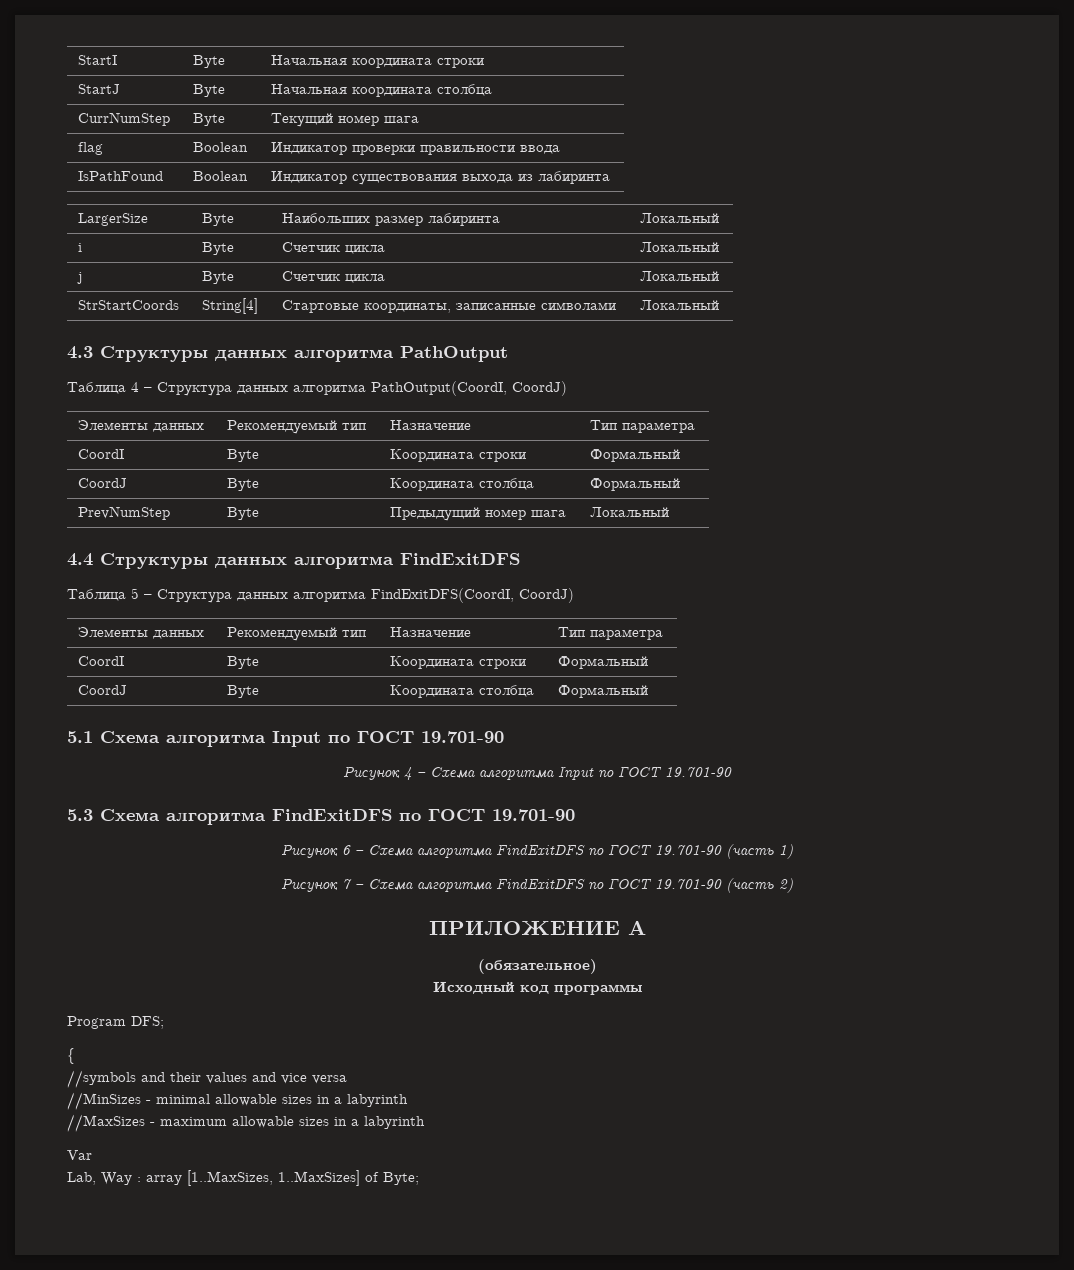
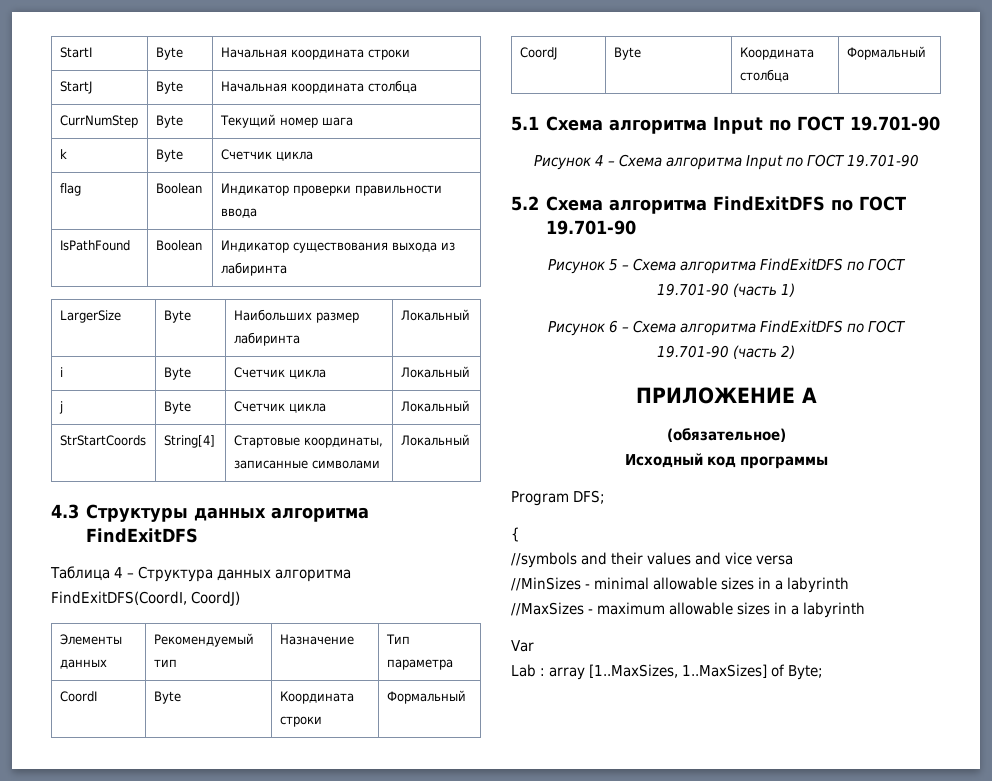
+ k | Byte | Счетчик цикла
- 4.3 Структуры данных алгоритма PathOutput
+ 4.3 Структуры данных алгоритма FindExitDFS
- Таблица 4 – Структура данных алгоритма PathOutput(CoordI, CoordJ)
- Элементы данных | Рекомендуемый тип | Назначение | Тип параметра
- CoordI | Byte | Координата строки | Формальный
- CoordJ | Byte | Координата столбца | Формальный
- PrevNumStep | Byte | Предыдущий номер шага | Локальный
- 4.4 Структуры данных алгоритма FindExitDFS
- Таблица 5 – Структура данных алгоритма FindExitDFS(CoordI, CoordJ)
+ Таблица 4 – Структура данных алгоритма FindExitDFS(CoordI, CoordJ)
- 5.3 Схема алгоритма FindExitDFS по ГОСТ 19.701-90
+ 5.2 Схема алгоритма FindExitDFS по ГОСТ 19.701-90
- Рисунок 6 – Схема алгоритма FindExitDFS по ГОСТ 19.701-90 (часть 1)
+ Рисунок 5 – Схема алгоритма FindExitDFS по ГОСТ 19.701-90 (часть 1)
- Рисунок 7 – Схема алгоритма FindExitDFS по ГОСТ 19.701-90 (часть 2)
+ Рисунок 6 – Схема алгоритма FindExitDFS по ГОСТ 19.701-90 (часть 2)
- Lab, Way : array [1..MaxSizes, 1..MaxSizes] of Byte;
+ Lab : array [1..MaxSizes, 1..MaxSizes] of Byte;

